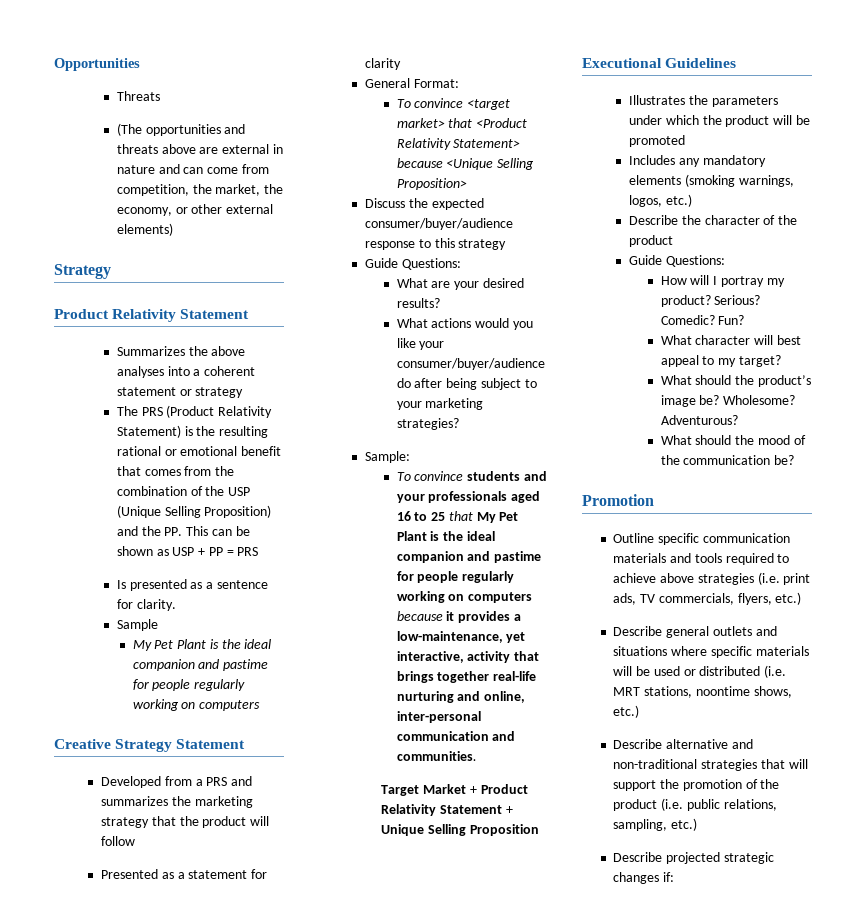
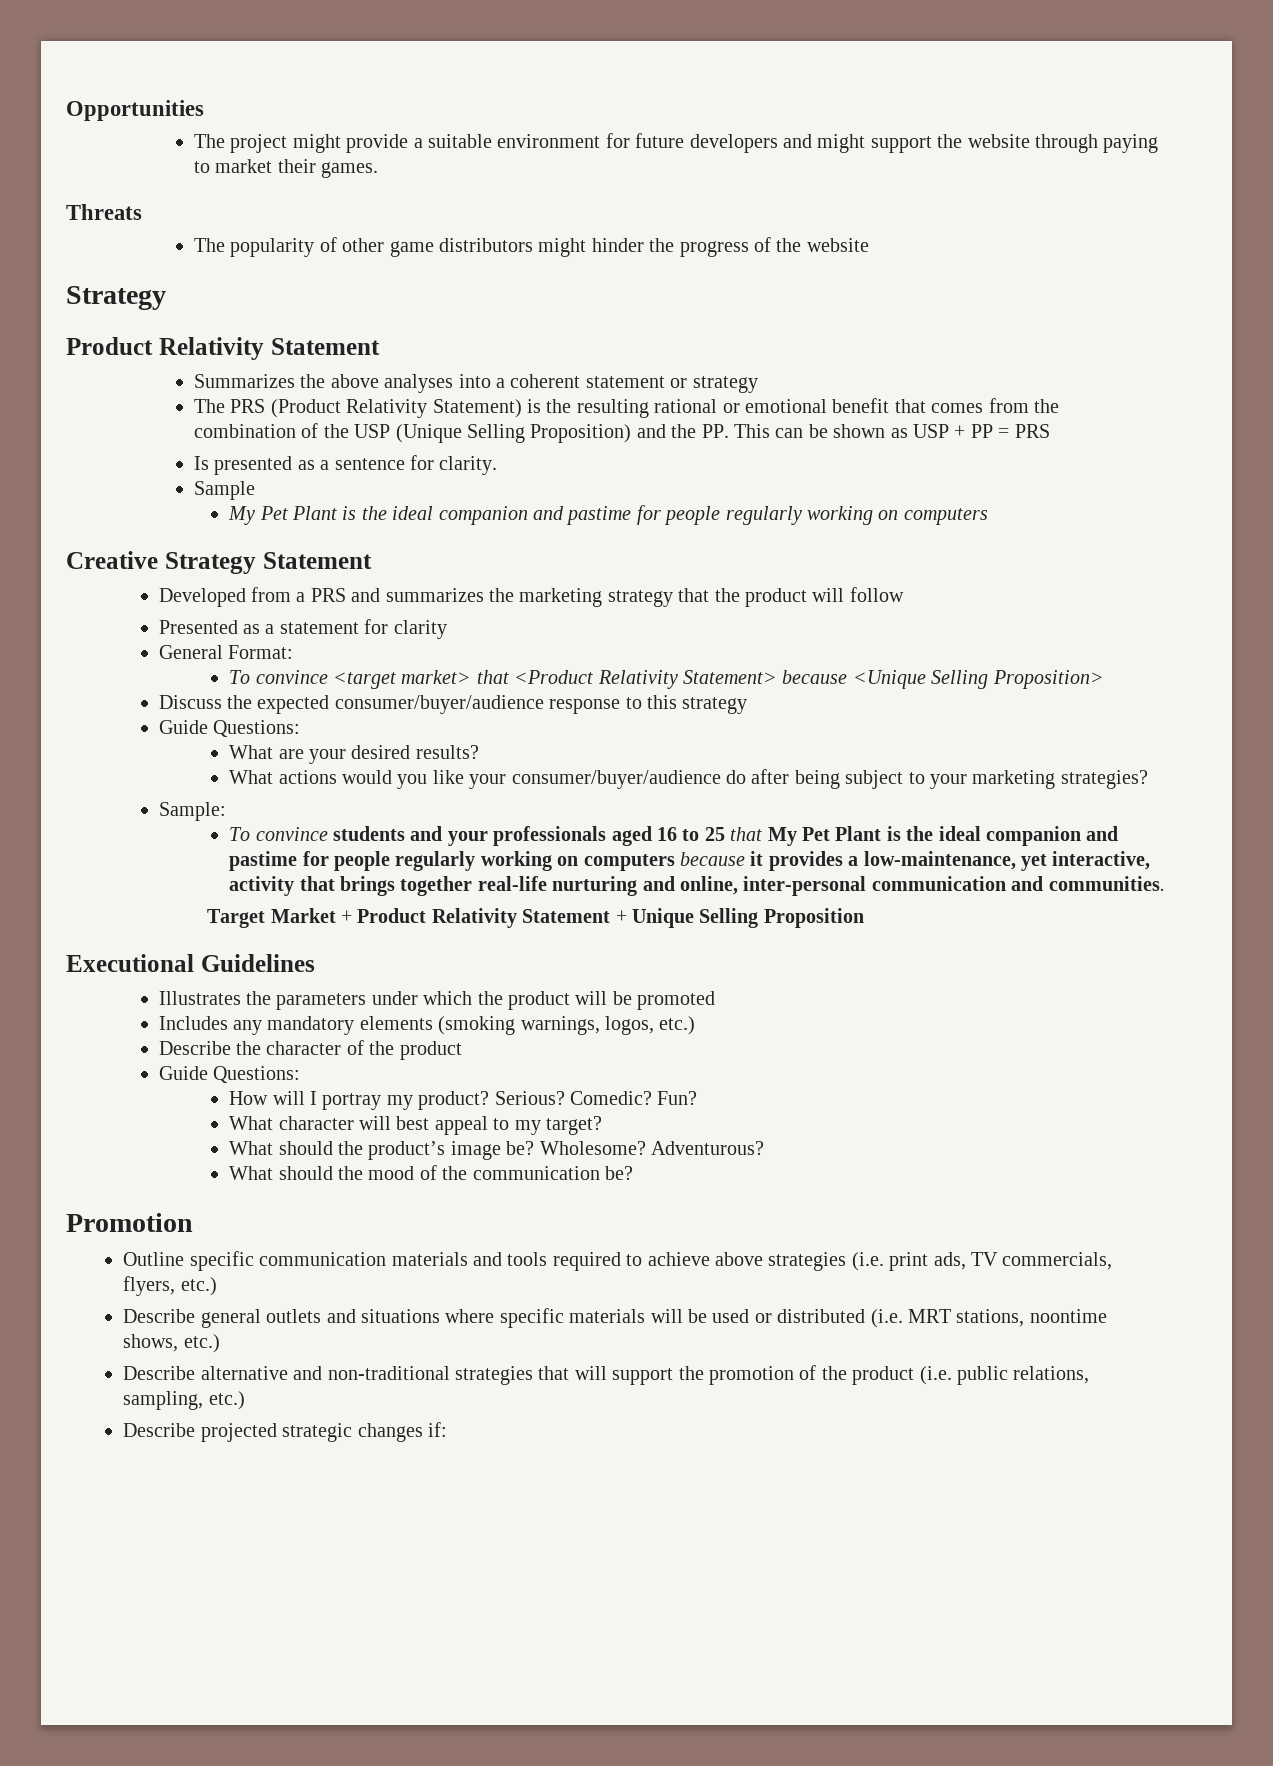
+ The project might provide a suitable environment for future developers and might support the website through paying to market their games.
  Threats
- (The opportunities and threats above are external in nature and can come from competition, the market, the economy, or other external elements)
+ The popularity of other game distributors might hinder the progress of the website

